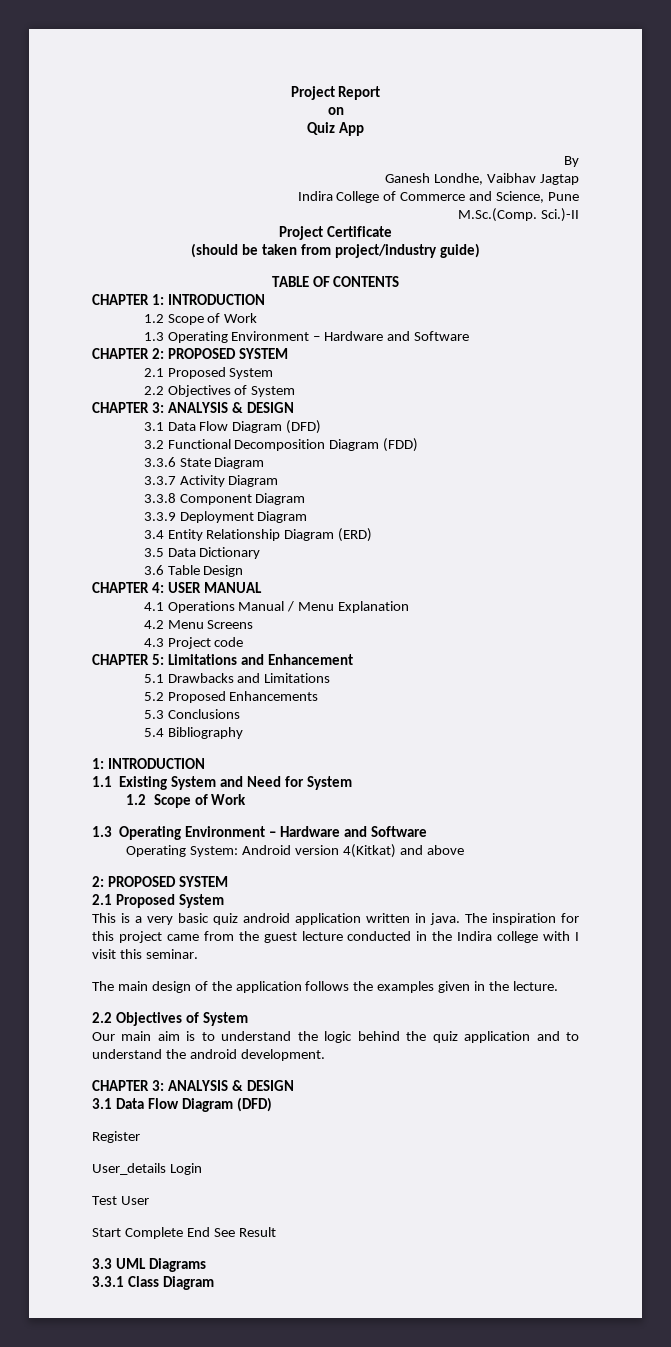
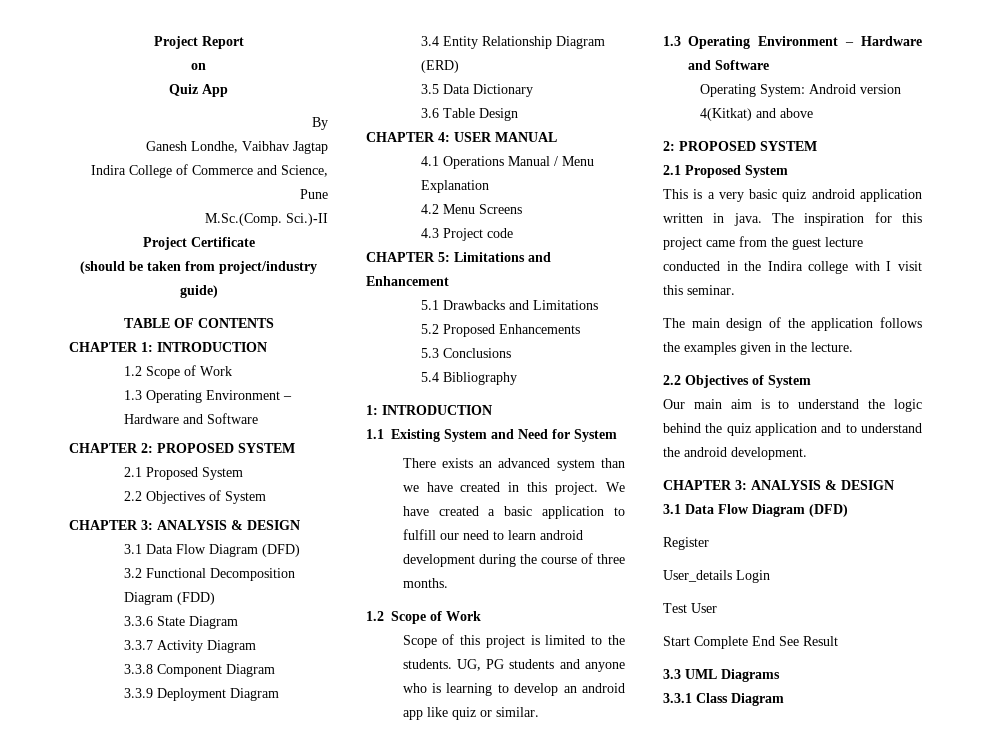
  1.1 Existing System and Need for System
+ There exists an advanced system than we have created in this project. We have created a basic application to fulfill our need to learn android development during the course of three months.
  1.2 Scope of Work
+ Scope of this project is limited to the students. UG, PG students and anyone who is learning to develop an android app like quiz or similar.

